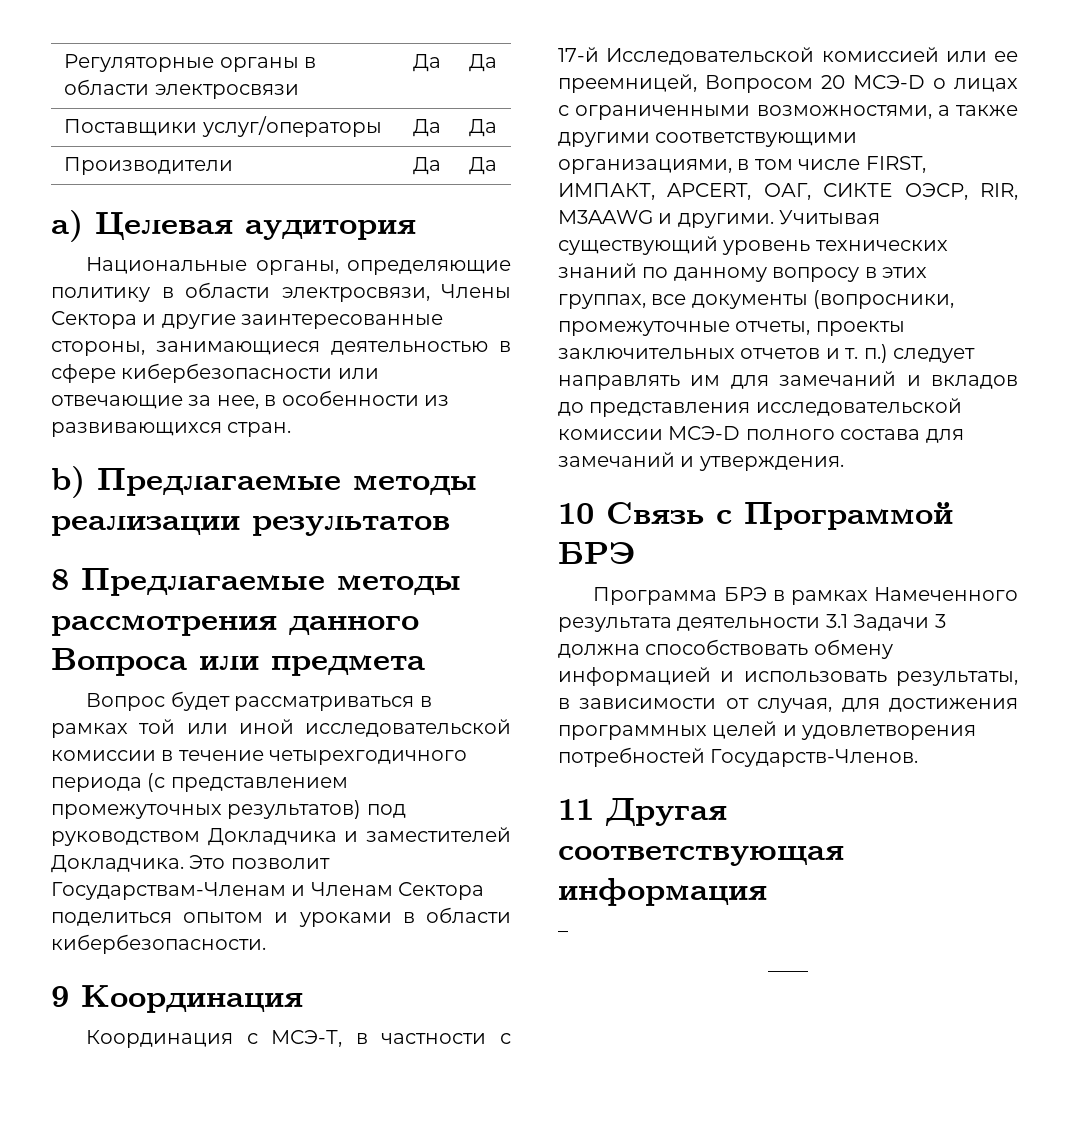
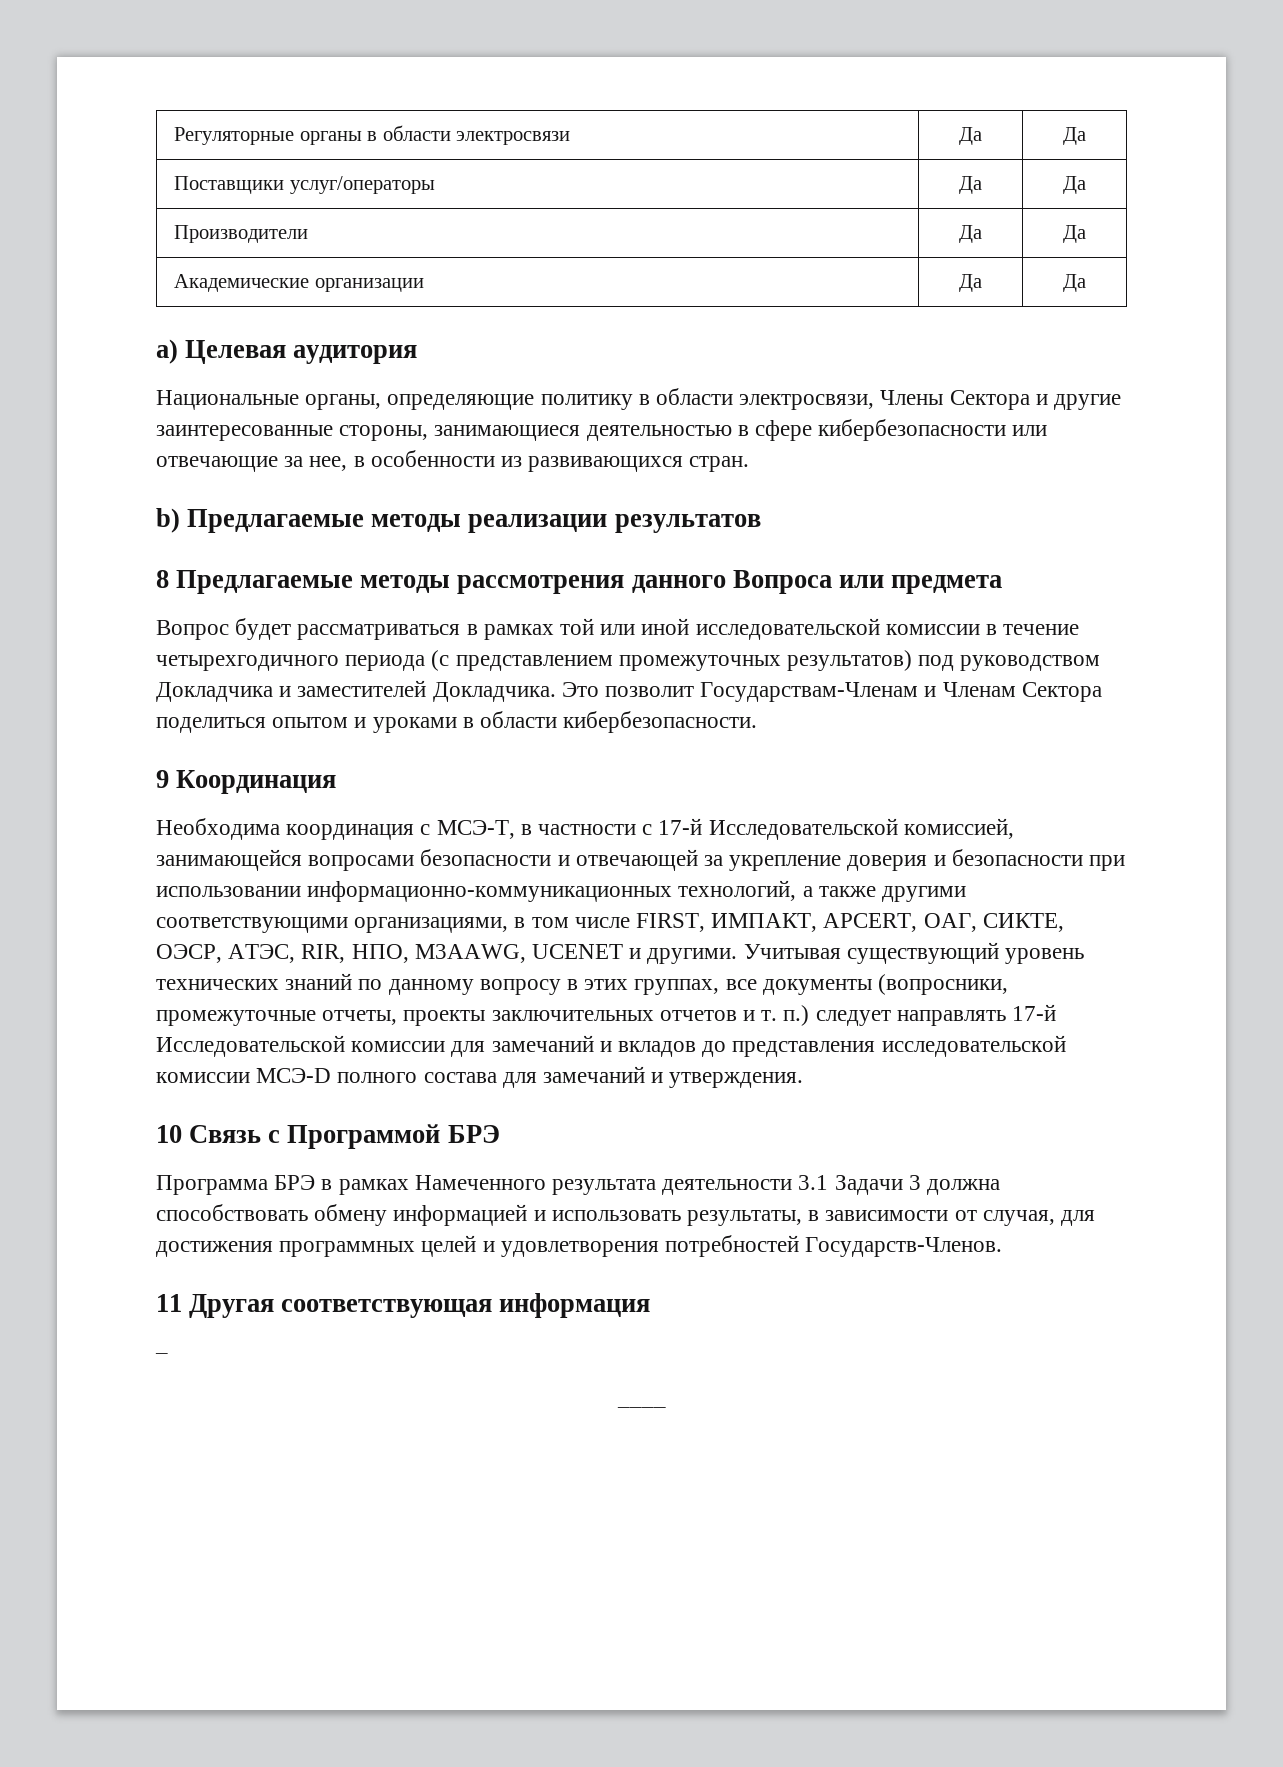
+ Академические организации | Да | Да
- Координация с МСЭ-Т, в частности с 17-й Исследовательской комиссией или ее преемницей, Вопросом 20 МСЭ-D о лицах с ограниченными возможностями, а также другими соответствующими организациями, в том числе FIRST, ИМПАКТ, APCERT, ОАГ, СИКТЕ ОЭСР, RIR, M3AAWG и другими.
+ Необходима координация с МСЭ-Т, в частности с 17-й Исследовательской комиссией, занимающейся вопросами безопасности и отвечающей за укрепление доверия и безопасности при использовании информационно-коммуникационных технологий, а также другими соответствующими организациями, в том числе FIRST, ИМПАКТ, APCERT, ОАГ, СИКТЕ, ОЭСР, АТЭС, RIR, НПО, M3AAWG, UCENET и другими.
- Учитывая существующий уровень технических знаний по данному вопросу в этих группах, все документы (вопросники, промежуточные отчеты, проекты заключительных отчетов и т. п.) следует направлять им для замечаний и вкладов до представления исследовательской комиссии МСЭ-D полного состава для замечаний и утверждения.
+ Учитывая существующий уровень технических знаний по данному вопросу в этих группах, все документы (вопросники, промежуточные отчеты, проекты заключительных отчетов и т. п.) следует направлять 17-й Исследовательской комиссии для замечаний и вкладов до представления исследовательской комиссии МСЭ-D полного состава для замечаний и утверждения.

